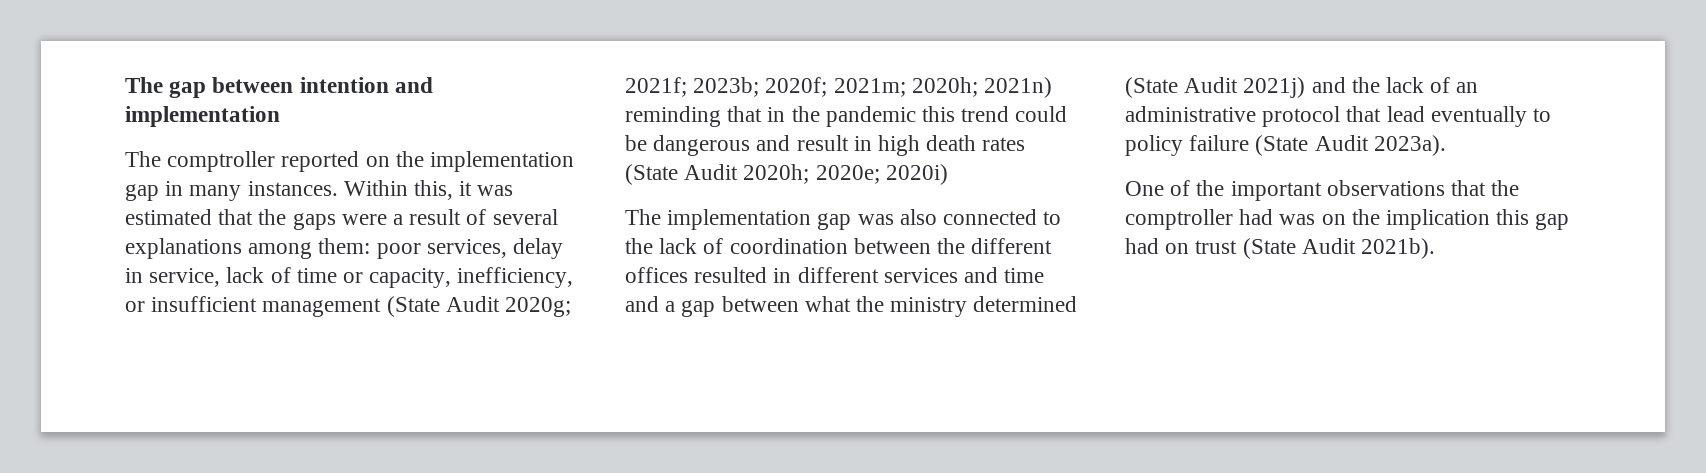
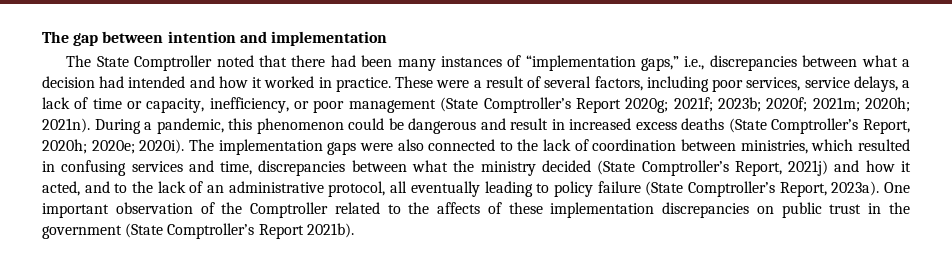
- The comptroller reported on the implementation gap in many instances. Within this, it was estimated that the gaps were a result of several explanations among them: poor services, delay in service, lack of time or capacity, inefficiency, or insufficient management (State Audit 2020g; 2021f; 2023b; 2020f; 2021m; 2020h; 2021n) reminding that in the pandemic this trend could be dangerous and result in high death rates (State Audit 2020h; 2020e; 2020i)
- The implementation gap was also connected to the lack of coordination between the different offices resulted in different services and time and a gap between what the ministry determined (State Audit 2021j) and the lack of an administrative protocol that lead eventually to policy failure (State Audit 2023a).
- One of the important observations that the comptroller had was on the implication this gap had on trust (State Audit 2021b).
+ The State Comptroller noted that there had been many instances of “implementation gaps,” i.e., discrepancies between what a decision had intended and how it worked in practice. These were a result of several factors, including poor services, service delays, a lack of time or capacity, inefficiency, or poor management (State Comptroller’s Report 2020g; 2021f; 2023b; 2020f; 2021m; 2020h; 2021n). During a pandemic, this phenomenon could be dangerous and result in increased excess deaths (State Comptroller’s Report, 2020h; 2020e; 2020i). The implementation gaps were also connected to the lack of coordination between ministries, which resulted in confusing services and time, discrepancies between what the ministry decided (State Comptroller’s Report, 2021j) and how it acted, and to the lack of an administrative protocol, all eventually leading to policy failure (State Comptroller’s Report, 2023a). One important observation of the Comptroller related to the affects of these implementation discrepancies on public trust in the government (State Comptroller’s Report 2021b).

